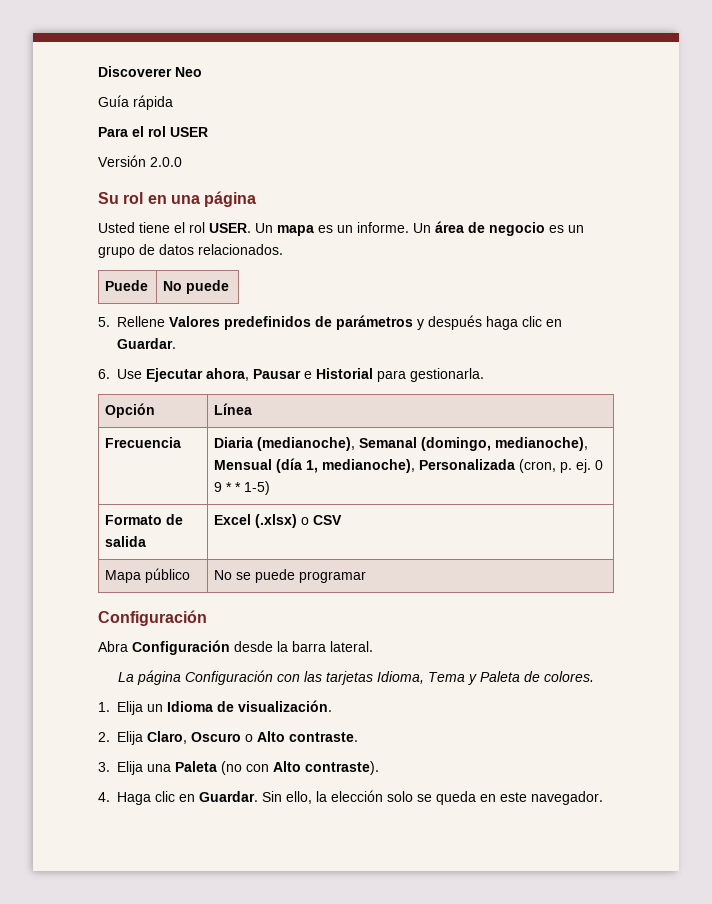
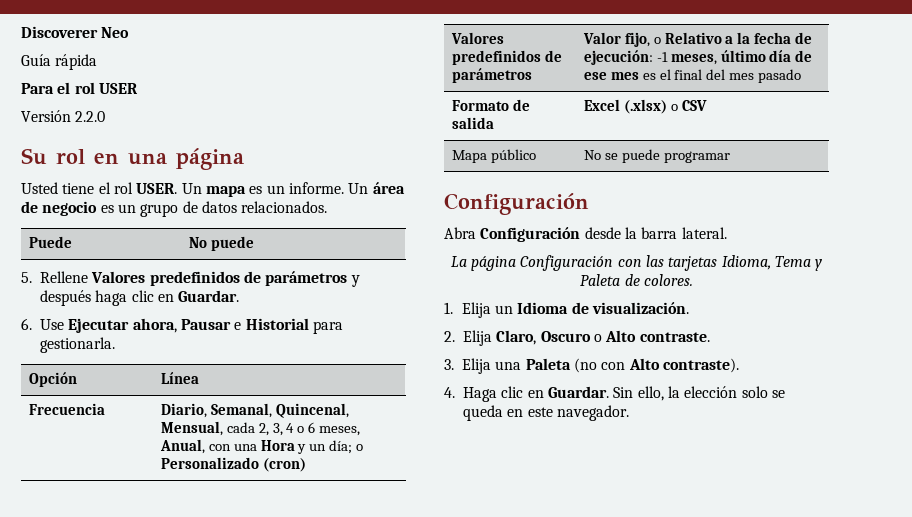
- Versión 2.0.0
+ Versión 2.2.0
- Frecuencia | Diaria (medianoche), Semanal (domingo, medianoche), Mensual (día 1, medianoche), Personalizada (cron, p. ej. 0 9 * * 1-5)
+ Frecuencia | Diario, Semanal, Quincenal, Mensual, cada 2, 3, 4 o 6 meses, Anual, con una Hora y un día; o Personalizado (cron)
+ Valores predefinidos de parámetros | Valor fijo, o Relativo a la fecha de ejecución: -1 meses, último día de ese mes es el final del mes pasado

